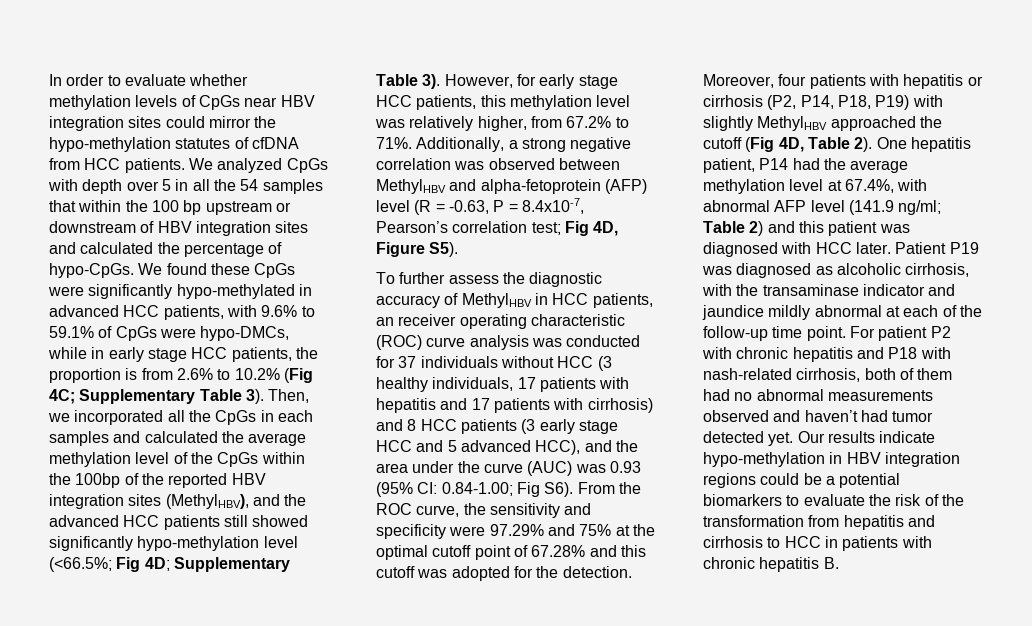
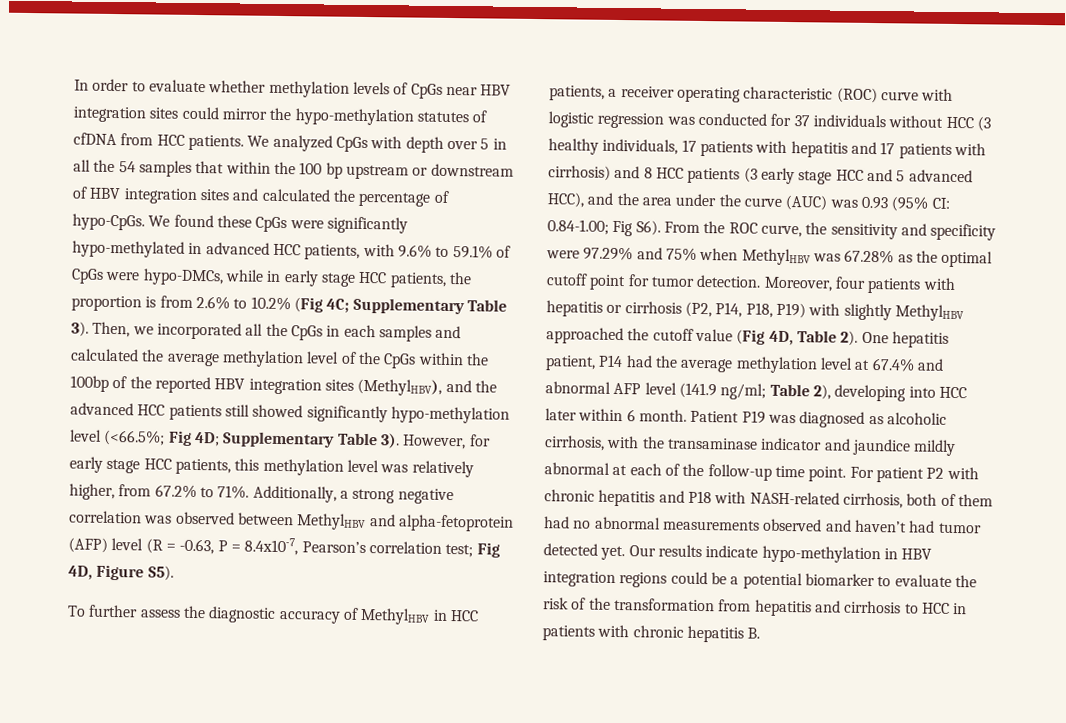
- To further assess the diagnostic accuracy of MethylHBV in HCC patients, an receiver operating characteristic (ROC) curve analysis was conducted for 37 individuals without HCC (3 healthy individuals, 17 patients with hepatitis and 17 patients with cirrhosis) and 8 HCC patients (3 early stage HCC and 5 advanced HCC), and the area under the curve (AUC) was 0.93 (95% CI:
+ To further assess the diagnostic accuracy of MethylHBV in HCC patients, a receiver operating characteristic (ROC) curve with logistic regression was conducted for 37 individuals without HCC (3 healthy individuals, 17 patients with hepatitis and 17 patients with cirrhosis) and 8 HCC patients (3 early stage HCC and 5 advanced HCC), and the area under the curve (AUC) was 0.93 (95% CI:
- Fig S6). From the ROC curve, the sensitivity and specificity were 97.29% and 75% at the optimal cutoff point of 67.28% and this cutoff was adopted for the detection.
+ Fig S6). From the ROC curve, the sensitivity and specificity were 97.29% and 75% when MethylHBV was 67.28% as the optimal cutoff point for tumor detection.
- Moreover, four patients with hepatitis or cirrhosis (P2, P14, P18, P19) with slightly MethylHBV approached the cutoff (Fig 4D, Table 2).
+ Moreover, four patients with hepatitis or cirrhosis (P2, P14, P18, P19) with slightly MethylHBV approached the cutoff value (Fig 4D, Table 2).
- One hepatitis patient, P14 had the average methylation level at 67.4%, with abnormal AFP level (141.9 ng/ml; Table 2) and this patient was diagnosed with HCC later.
+ One hepatitis patient, P14 had the average methylation level at 67.4% and abnormal AFP level (141.9 ng/ml; Table 2), developing into HCC later within 6 month.
- For patient P2 with chronic hepatitis and P18 with nash-related cirrhosis, both of them had no abnormal measurements observed and haven’t had tumor detected yet.
+ For patient P2 with chronic hepatitis and P18 with NASH-related cirrhosis, both of them had no abnormal measurements observed and haven’t had tumor detected yet.
- Our results indicate hypo-methylation in HBV integration regions could be a potential biomarkers to evaluate the risk of the transformation from hepatitis and cirrhosis to HCC in patients with chronic hepatitis B.
+ Our results indicate hypo-methylation in HBV integration regions could be a potential biomarker to evaluate the risk of the transformation from hepatitis and cirrhosis to HCC in patients with chronic hepatitis B.

